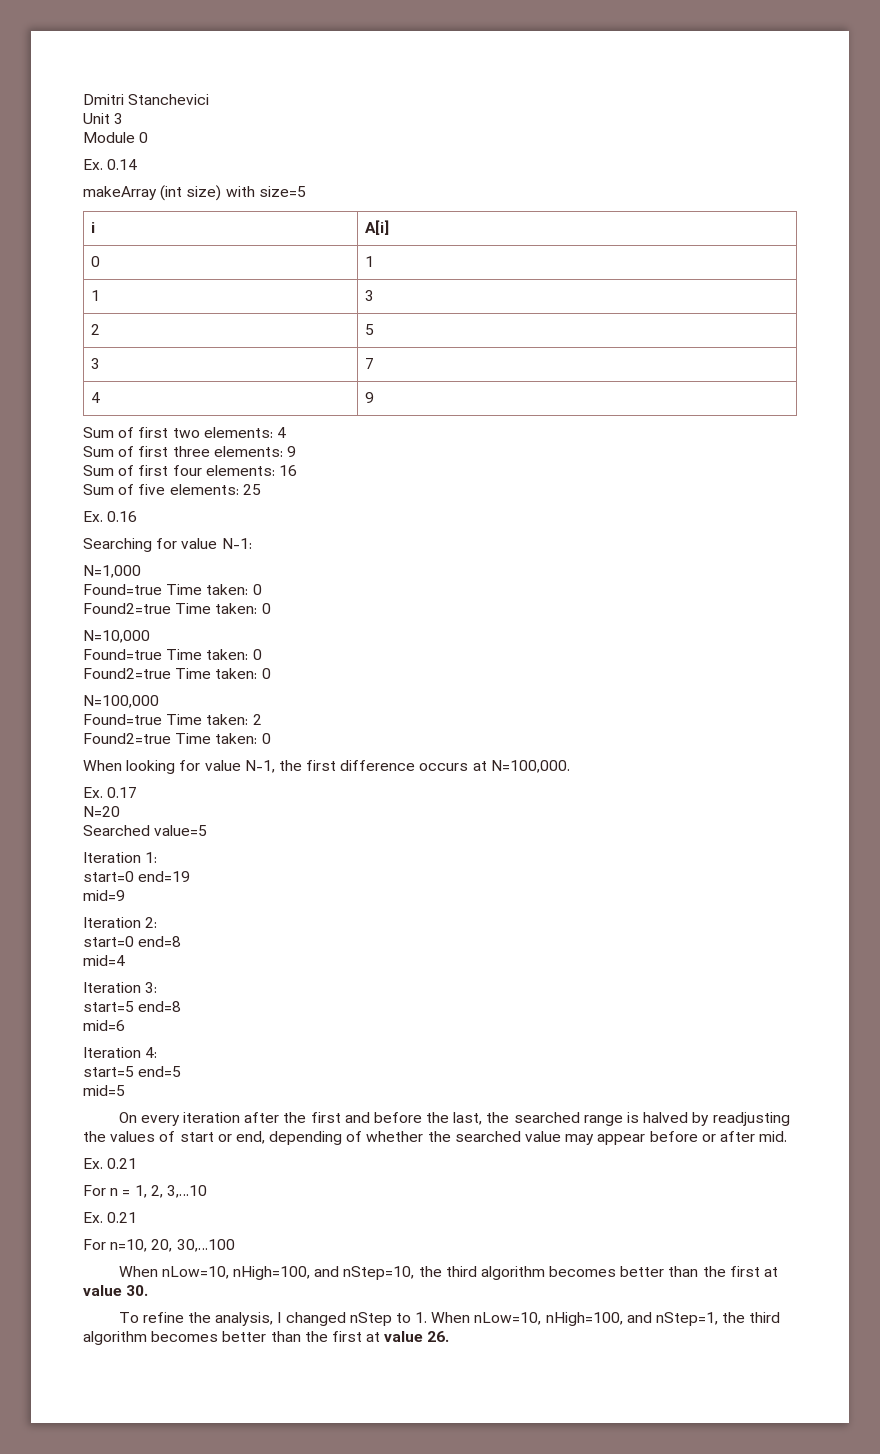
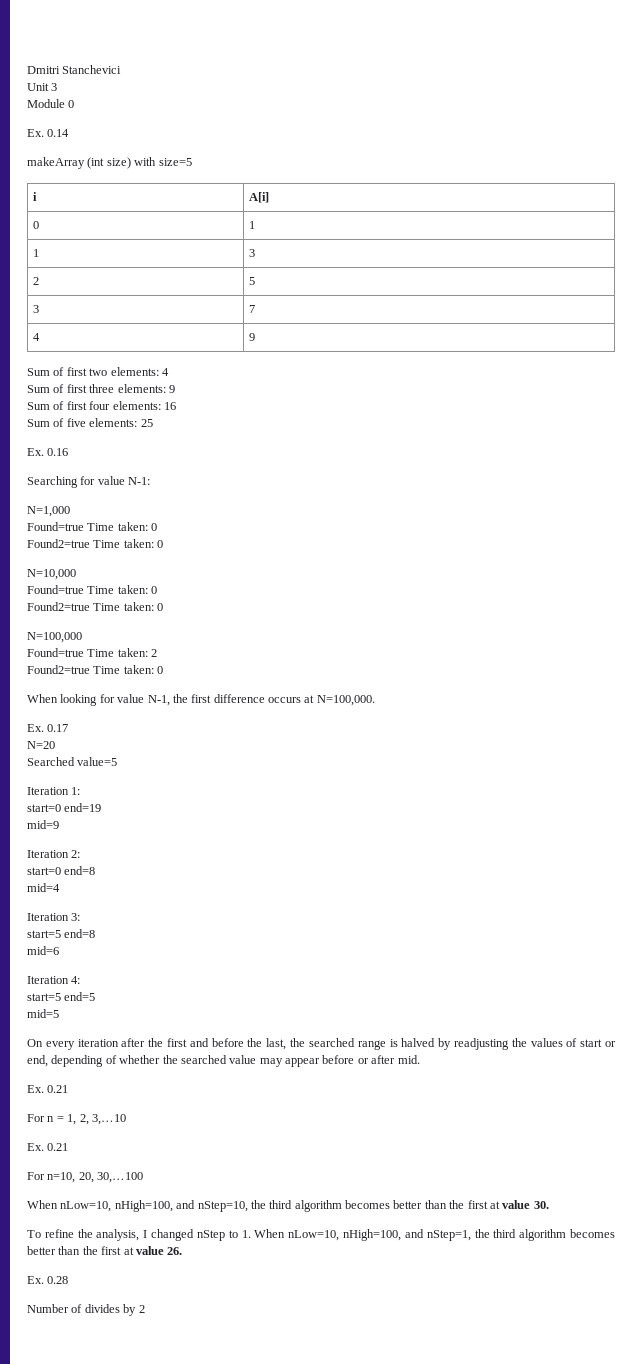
+ Ex. 0.28
+ Number of divides by 2

